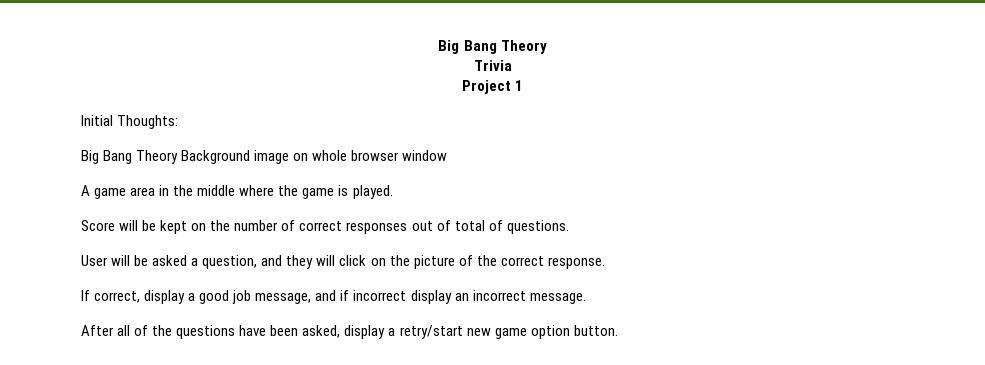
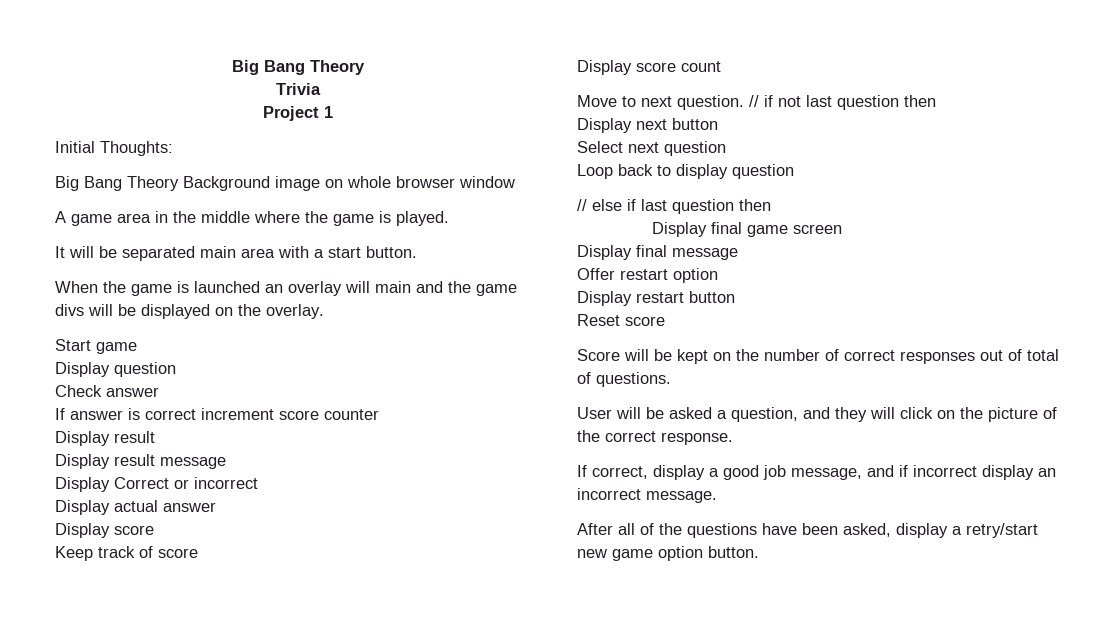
+ It will be separated main area with a start button.
+ When the game is launched an overlay will main and the game divs will be displayed on the overlay.
+ Start game
+ Display question
+ Check answer
+ If answer is correct increment score counter
+ Display result
+ Display result message
+ Display Correct or incorrect
+ Display actual answer
+ Display score
+ Keep track of score
+ Display score count
+ Move to next question. // if not last question then
+ Display next button
+ Select next question
+ Loop back to display question
+ // else if last question then
+ Display final game screen
+ Display final message
+ Offer restart option
+ Display restart button
+ Reset score

